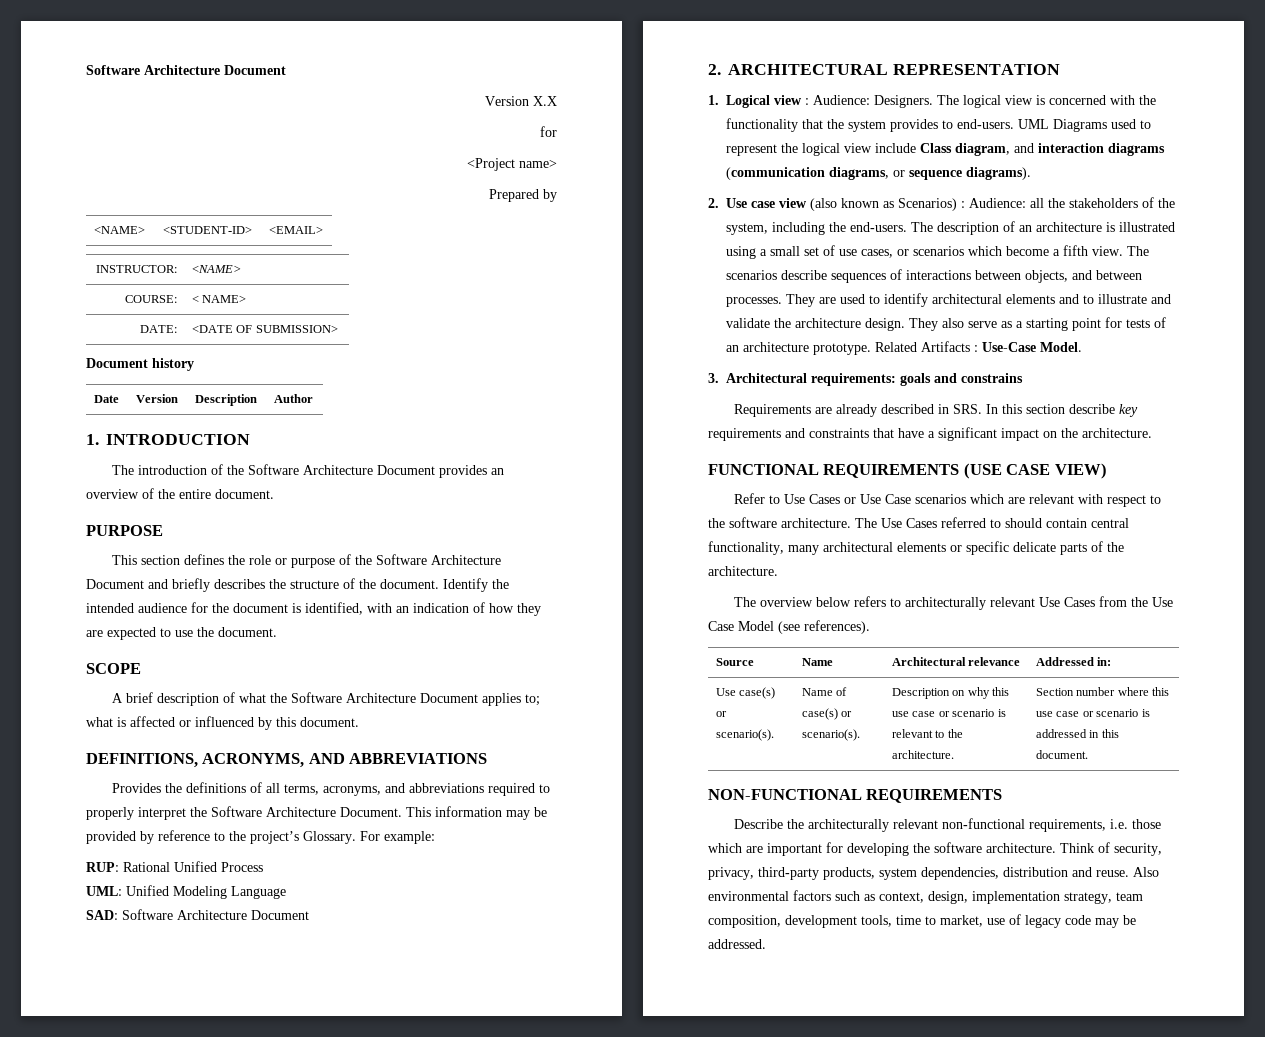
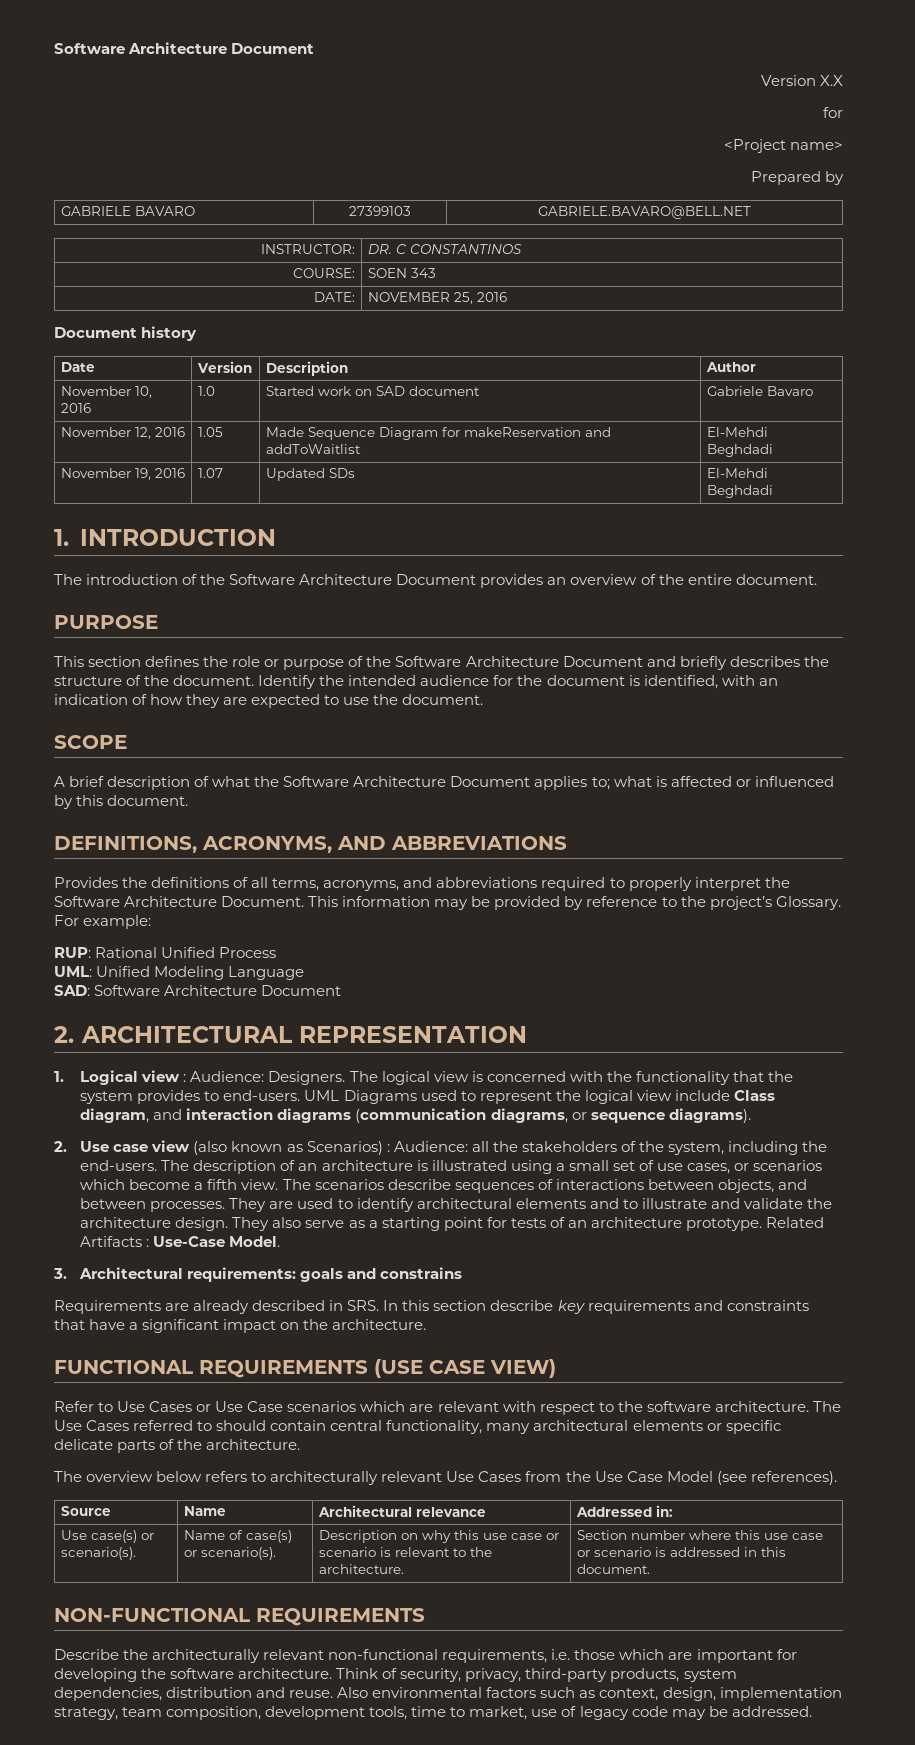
- <NAME> | <STUDENT-ID> | <EMAIL>
- INSTRUCTOR: | <NAME>
+ GABRIELE BAVARO | 27399103 | GABRIELE.BAVARO@BELL.NET
+ INSTRUCTOR: | DR. C CONSTANTINOS
- COURSE: | < NAME>
+ COURSE: | SOEN 343
- DATE: | <DATE OF SUBMISSION>
+ DATE: | NOVEMBER 25, 2016
+ November 10, 2016 | 1.0 | Started work on SAD document | Gabriele Bavaro
+ November 12, 2016 | 1.05 | Made Sequence Diagram for makeReservation and addToWaitlist | El-Mehdi Beghdadi
+ November 19, 2016 | 1.07 | Updated SDs | El-Mehdi Beghdadi

